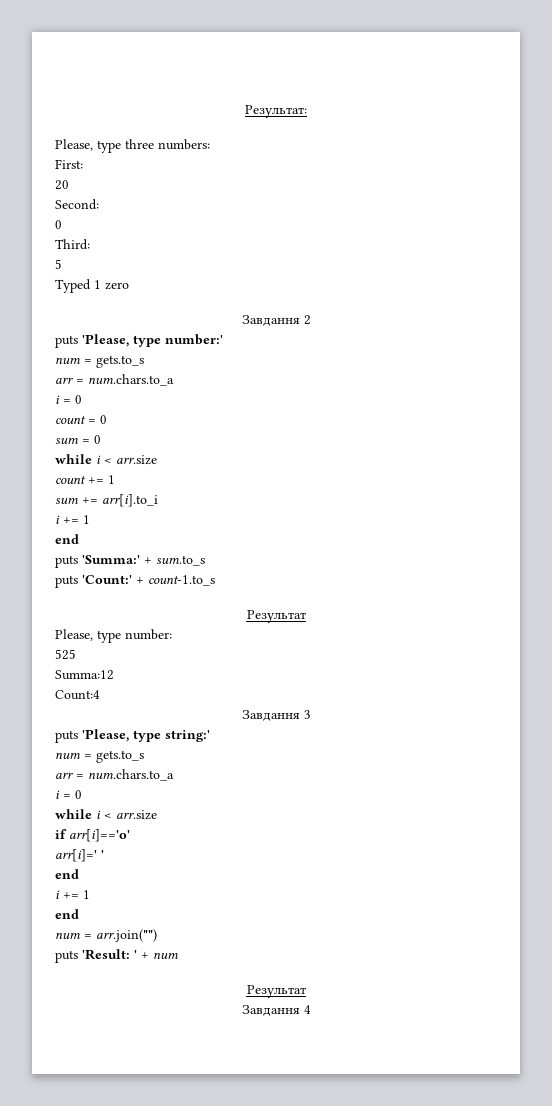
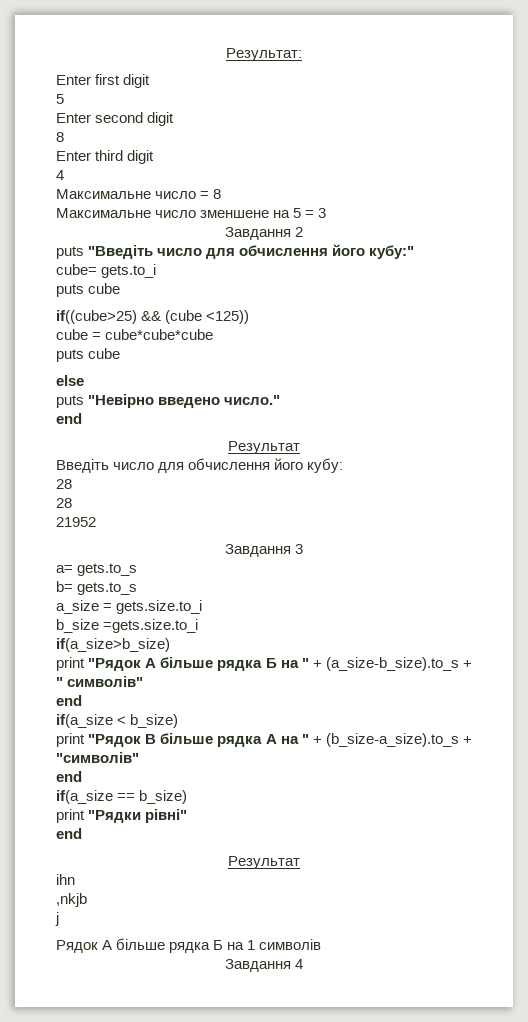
- Please, type three numbers:
- First:
- 20
- Second:
- 0
- Third:
+ Enter first digit
  5
- Typed 1 zero
+ Enter second digit
+ 8
+ Enter third digit
+ 4
+ Максимальне число = 8
+ Максимальне число зменшене на 5 = 3
  Завдання 2
- puts 'Please, type number:'
- num = gets.to_s
- arr = num.chars.to_a
- i = 0
- count = 0
- sum = 0
- while i < arr.size
- count += 1
- sum += arr[i].to_i
- i += 1
+ puts "Введіть число для обчислення його кубу:"
+ cube= gets.to_i
+ puts cube
+ if((cube>25) && (cube <125))
+ cube = cube*cube*cube
+ puts cube
+ else
+ puts "Невірно введено число."
  end
- puts 'Summa:' + sum.to_s
- puts 'Count:' + count-1.to_s
  Результат
- Please, type number:
- 525
- Summa:12
- Count:4
+ Введіть число для обчислення його кубу:
+ 28
+ 28
+ 21952
  Завдання 3
- puts 'Please, type string:'
- num = gets.to_s
- arr = num.chars.to_a
- i = 0
- while i < arr.size
- if arr[i]=='o'
- arr[i]=' '
+ a= gets.to_s
+ b= gets.to_s
+ a_size = gets.size.to_i
+ b_size =gets.size.to_i
+ if(a_size>b_size)
+ print "Рядок А більше рядка Б на " + (a_size-b_size).to_s + " символів"
  end
- i += 1
+ if(a_size < b_size)
+ print "Рядок B більше рядка A на " + (b_size-a_size).to_s + "символів"
  end
- num = arr.join("")
- puts 'Result: ' + num
+ if(a_size == b_size)
+ print "Рядки рівні"
+ end
  Результат
+ ihn
+ ,nkjb
+ j
+ Рядок А більше рядка Б на 1 символів

